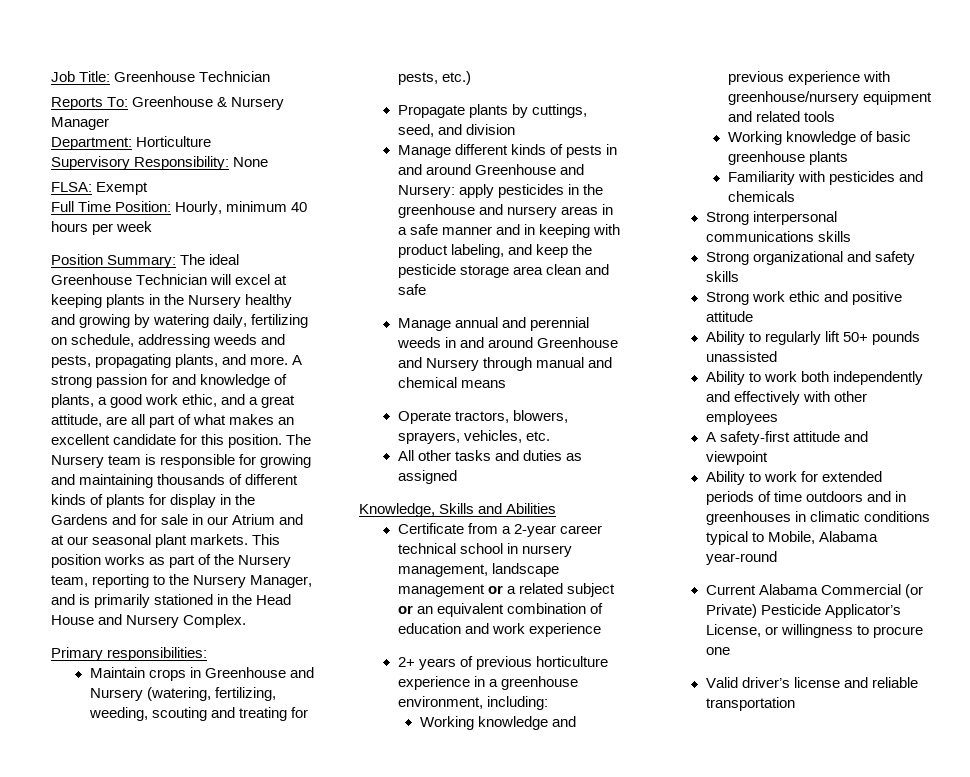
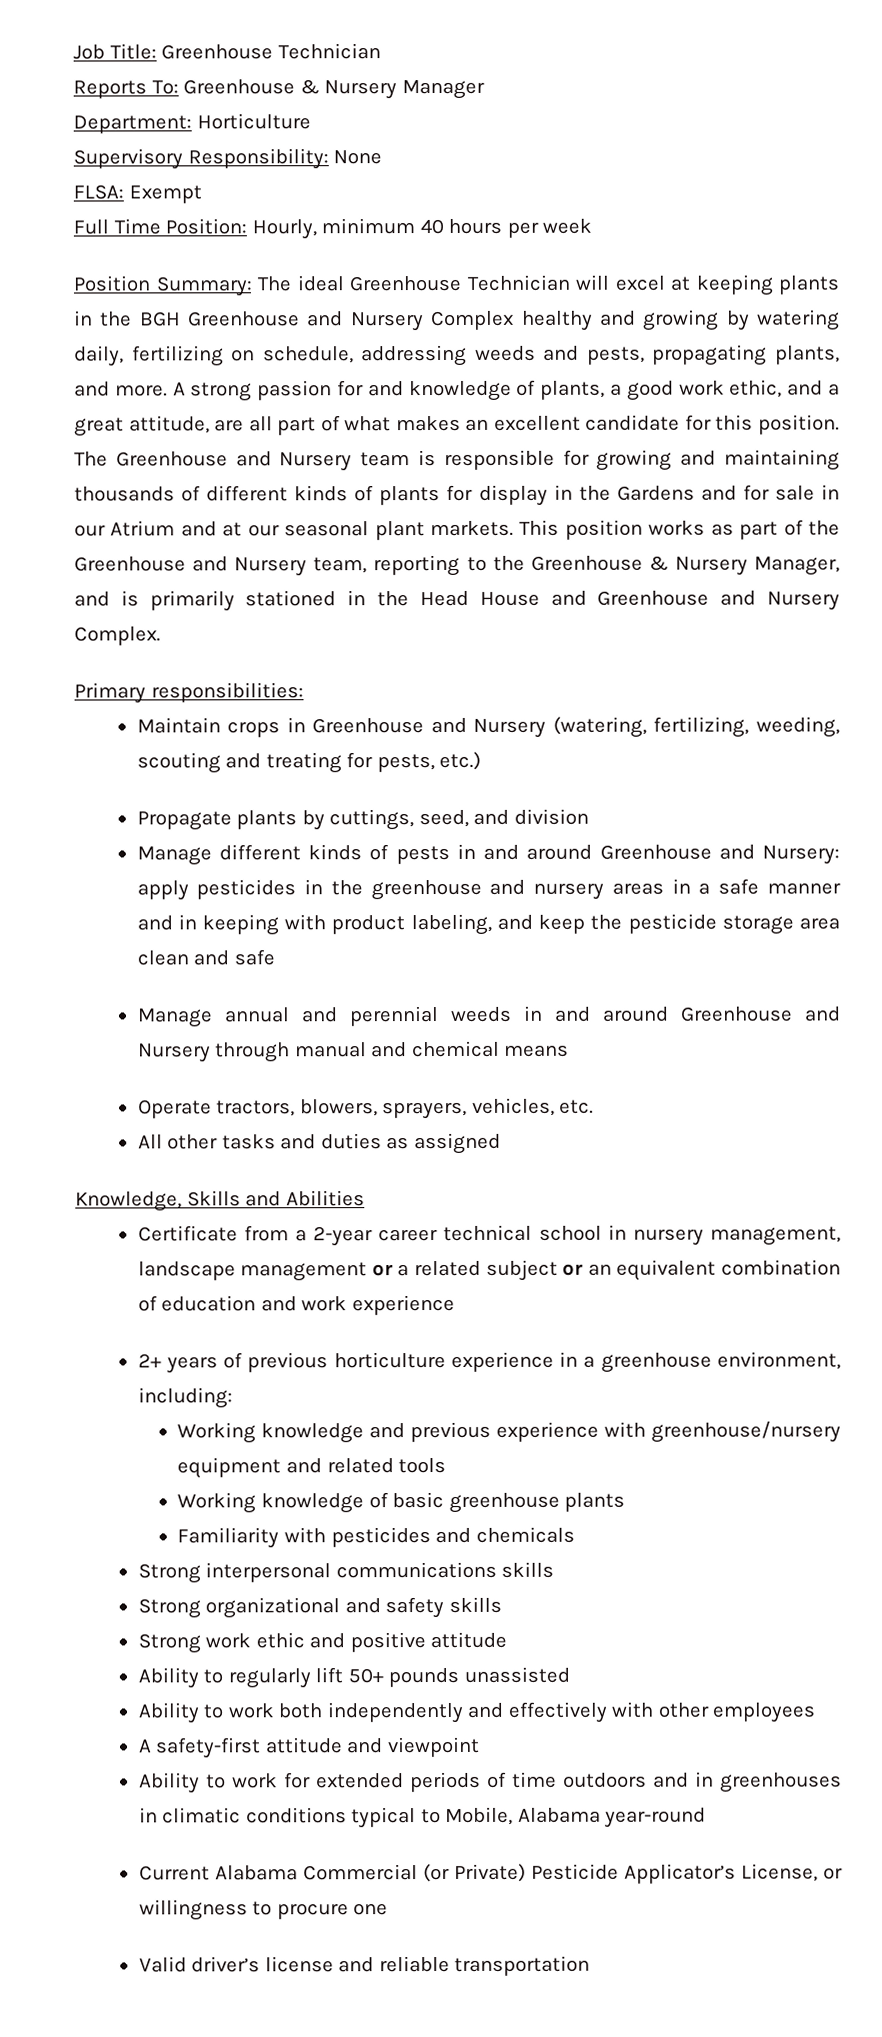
- Position Summary: The ideal Greenhouse Technician will excel at keeping plants in the Nursery healthy and growing by watering daily, fertilizing on schedule, addressing weeds and pests, propagating plants, and more.
+ Position Summary: The ideal Greenhouse Technician will excel at keeping plants in the BGH Greenhouse and Nursery Complex healthy and growing by watering daily, fertilizing on schedule, addressing weeds and pests, propagating plants, and more.
- The Nursery team is responsible for growing and maintaining thousands of different kinds of plants for display in the Gardens and for sale in our Atrium and at our seasonal plant markets.
+ The Greenhouse and Nursery team is responsible for growing and maintaining thousands of different kinds of plants for display in the Gardens and for sale in our Atrium and at our seasonal plant markets.
- This position works as part of the Nursery team, reporting to the Nursery Manager, and is primarily stationed in the Head House and Nursery Complex.
+ This position works as part of the Greenhouse and Nursery team, reporting to the Greenhouse & Nursery Manager, and is primarily stationed in the Head House and Greenhouse and Nursery Complex.

